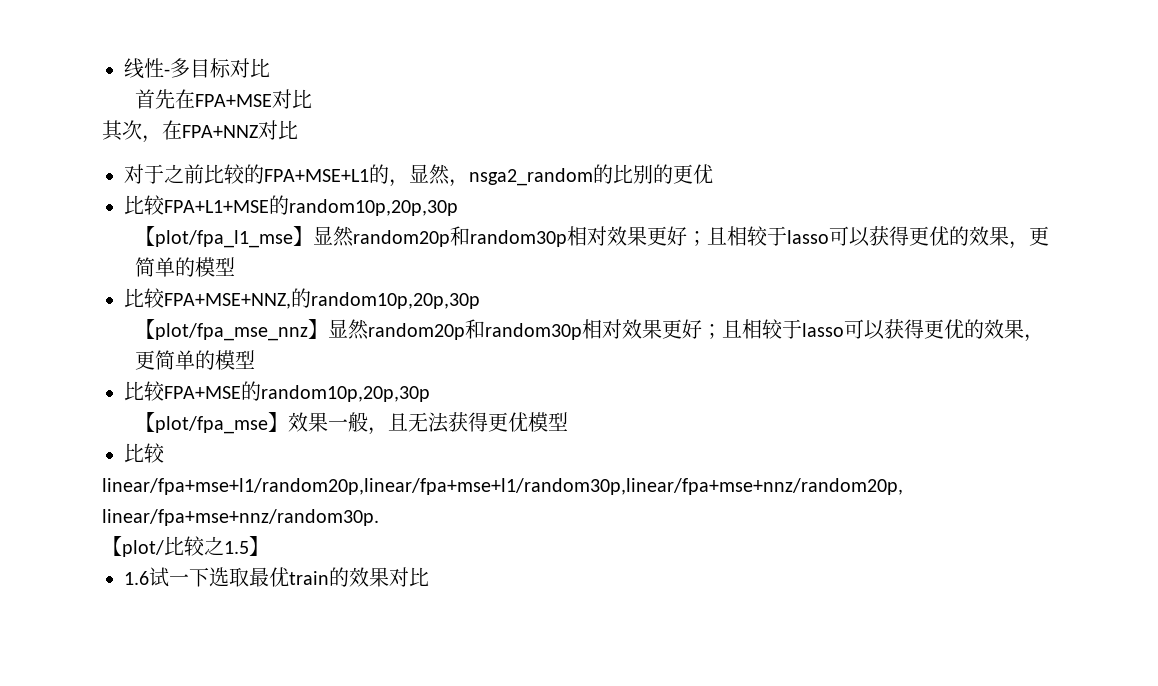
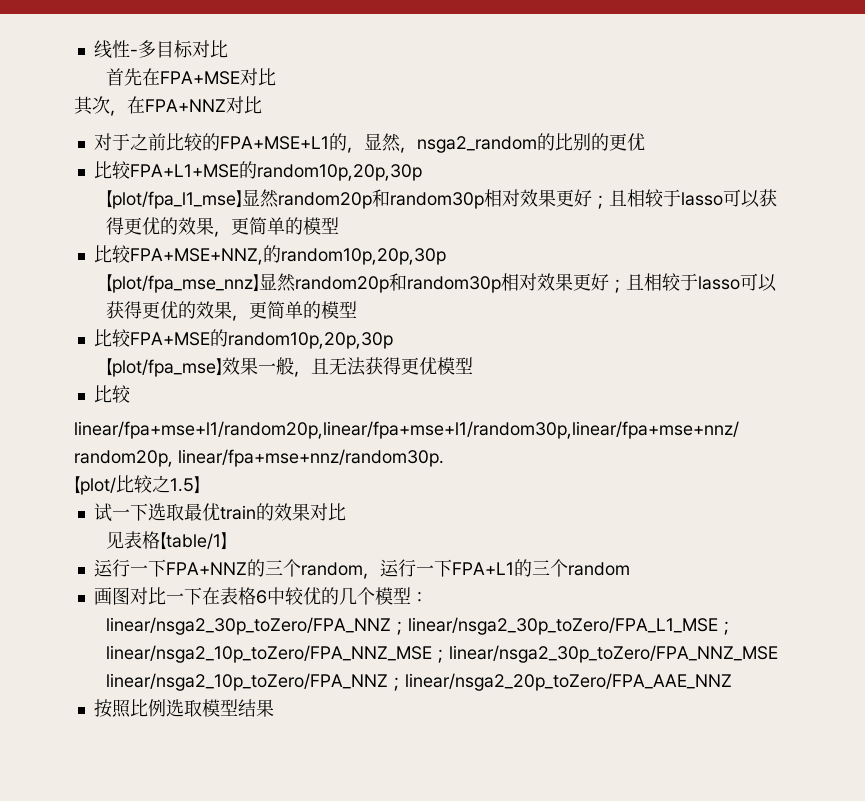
- 1.6试一下选取最优train的效果对比
+ 试一下选取最优train的效果对比
+ 见表格【table/1】
+ 运行一下FPA+NNZ的三个random，运行一下FPA+L1的三个random
+ 画图对比一下在表格6中较优的几个模型：
+ linear/nsga2_30p_toZero/FPA_NNZ；linear/nsga2_30p_toZero/FPA_L1_MSE；linear/nsga2_10p_toZero/FPA_NNZ_MSE；linear/nsga2_30p_toZero/FPA_NNZ_MSE linear/nsga2_10p_toZero/FPA_NNZ；linear/nsga2_20p_toZero/FPA_AAE_NNZ
+ 按照比例选取模型结果

